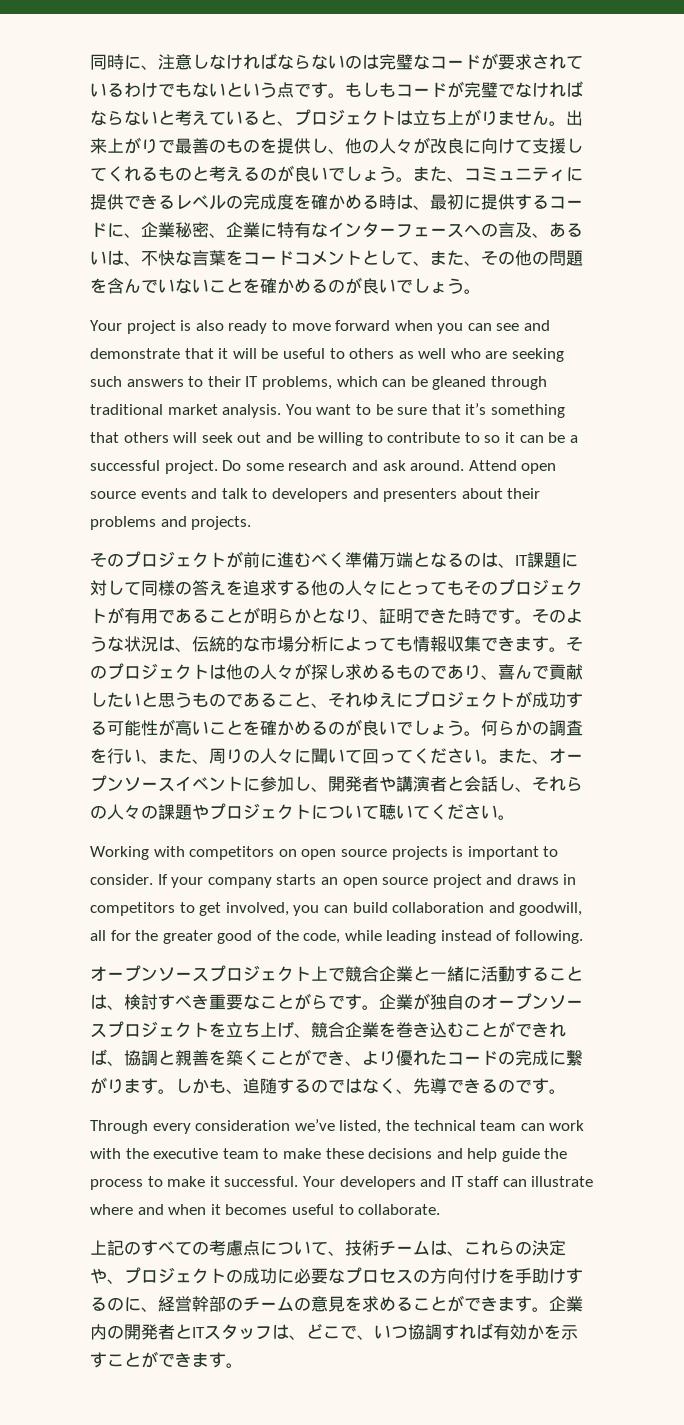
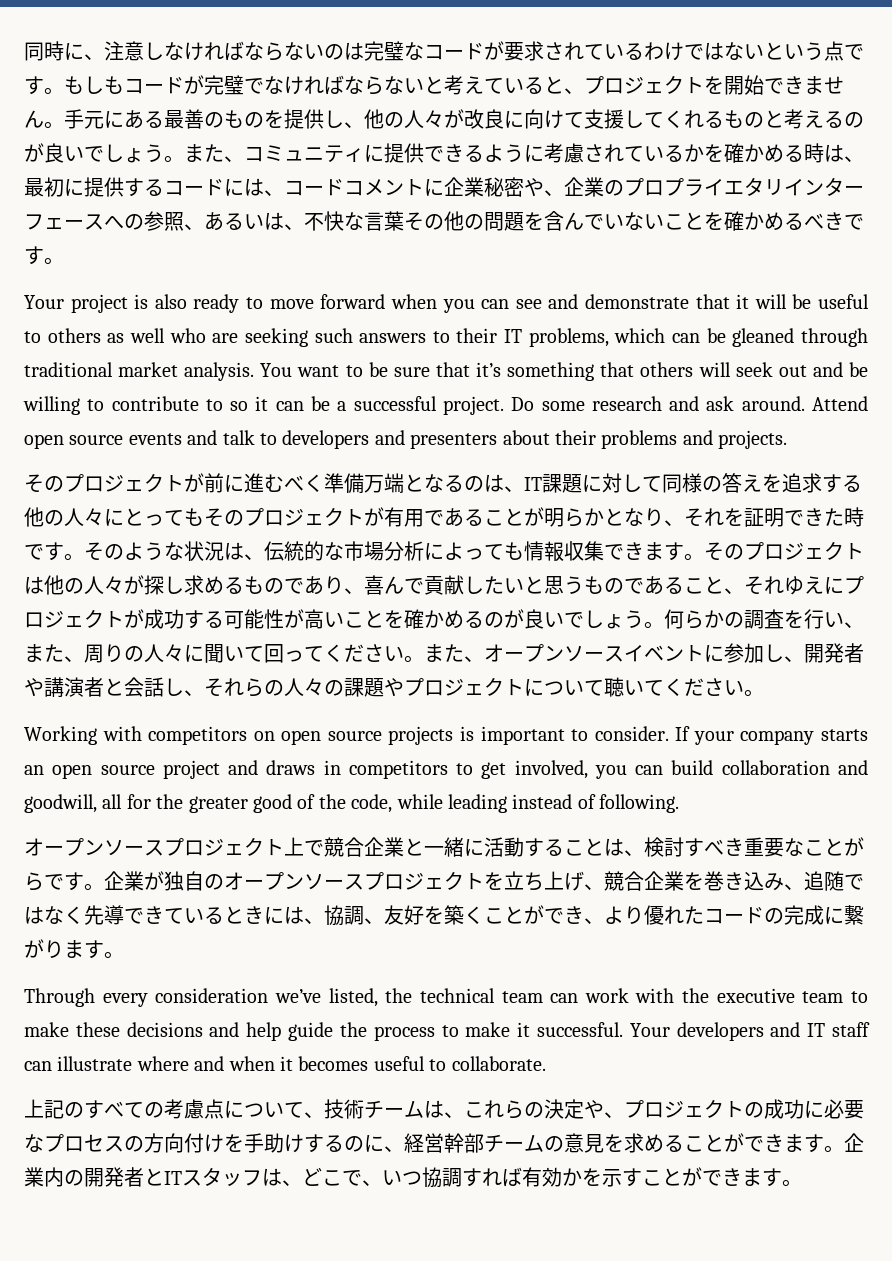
- 同時に、注意しなければならないのは完璧なコードが要求されているわけでもないという点です。
+ 同時に、注意しなければならないのは完璧なコードが要求されているわけではないという点です。
- もしもコードが完璧でなければならないと考えていると、プロジェクトは立ち上がりません。出来上がりで最善のものを提供し、他の人々が改良に向けて支援してくれるものと考えるのが良いでしょう。
+ もしもコードが完璧でなければならないと考えていると、プロジェクトを開始できません。手元にある最善のものを提供し、他の人々が改良に向けて支援してくれるものと考えるのが良いでしょう。
- また、コミュニティに提供できるレベルの完成度を確かめる時は、最初に提供するコードに、企業秘密、企業に特有なインターフェースへの言及、あるいは、不快な言葉をコードコメントとして、また、その他の問題を含んでいないことを確かめるのが良いでしょう。
+ また、コミュニティに提供できるように考慮されているかを確かめる時は、最初に提供するコードには、コードコメントに企業秘密や、企業のプロプライエタリインターフェースへの参照、あるいは、不快な言葉その他の問題を含んでいないことを確かめるべきです。
- そのプロジェクトが前に進むべく準備万端となるのは、IT課題に対して同様の答えを追求する他の人々にとってもそのプロジェクトが有用であることが明らかとなり、証明できた時です。
+ そのプロジェクトが前に進むべく準備万端となるのは、IT課題に対して同様の答えを追求する他の人々にとってもそのプロジェクトが有用であることが明らかとなり、それを証明できた時です。
- 企業が独自のオープンソースプロジェクトを立ち上げ、競合企業を巻き込むことができれば、協調と親善を築くことができ、より優れたコードの完成に繋がります。しかも、追随するのではなく、先導できるのです。
+ 企業が独自のオープンソースプロジェクトを立ち上げ、競合企業を巻き込み、追随ではなく先導できているときには、協調、友好を築くことができ、より優れたコードの完成に繋がります。
- 上記のすべての考慮点について、技術チームは、これらの決定や、プロジェクトの成功に必要なプロセスの方向付けを手助けするのに、経営幹部のチームの意見を求めることができます。
+ 上記のすべての考慮点について、技術チームは、これらの決定や、プロジェクトの成功に必要なプロセスの方向付けを手助けするのに、経営幹部チームの意見を求めることができます。

